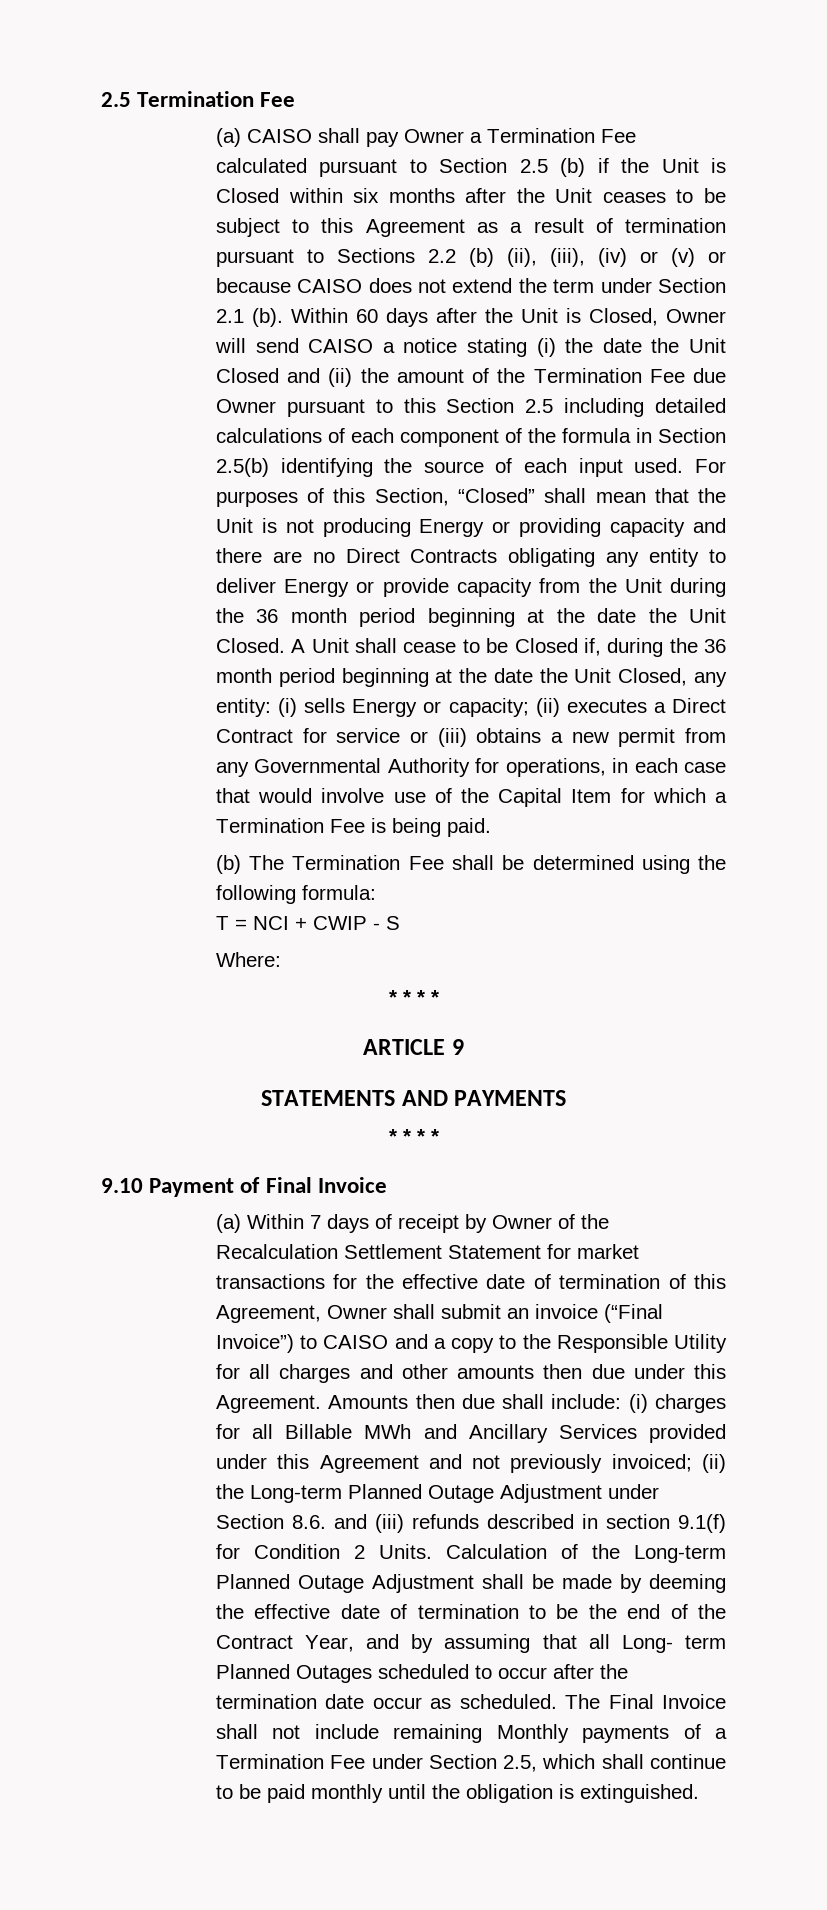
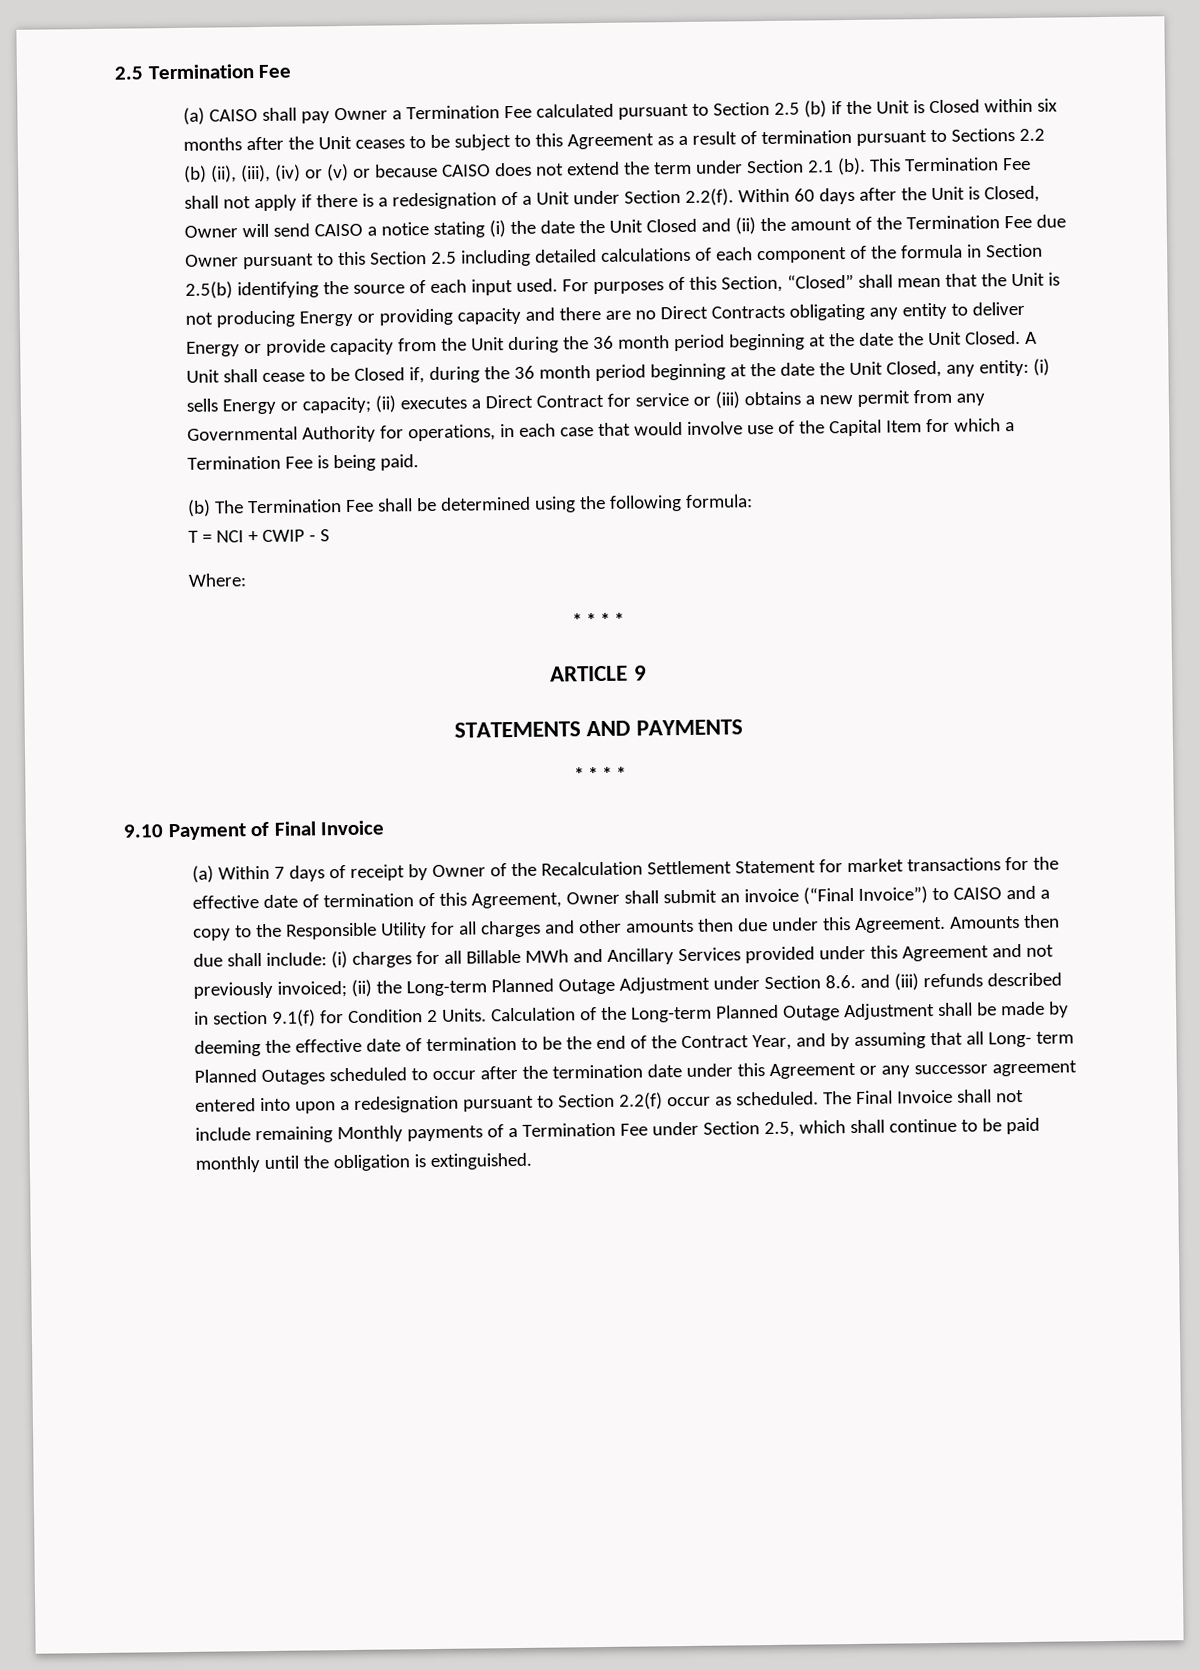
- Within 60 days after the Unit is Closed, Owner will send CAISO a notice stating (i) the date the Unit Closed and (ii) the amount of the Termination Fee due Owner pursuant to this Section 2.5 including detailed calculations of each component of the formula in Section 2.5(b) identifying the source of each input used.
+ This Termination Fee shall not apply if there is a redesignation of a Unit under Section 2.2(f). Within 60 days after the Unit is Closed, Owner will send CAISO a notice stating (i) the date the Unit Closed and (ii) the amount of the Termination Fee due Owner pursuant to this Section 2.5 including detailed calculations of each component of the formula in Section 2.5(b) identifying the source of each input used.
- Calculation of the Long-term Planned Outage Adjustment shall be made by deeming the effective date of termination to be the end of the Contract Year, and by assuming that all Long- term Planned Outages scheduled to occur after the termination date occur as scheduled.
+ Calculation of the Long-term Planned Outage Adjustment shall be made by deeming the effective date of termination to be the end of the Contract Year, and by assuming that all Long- term Planned Outages scheduled to occur after the termination date under this Agreement or any successor agreement entered into upon a redesignation pursuant to Section 2.2(f) occur as scheduled.

